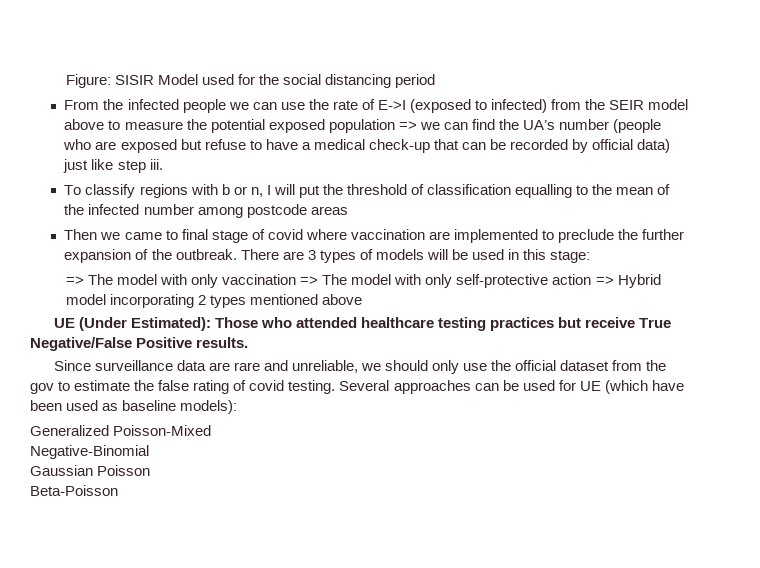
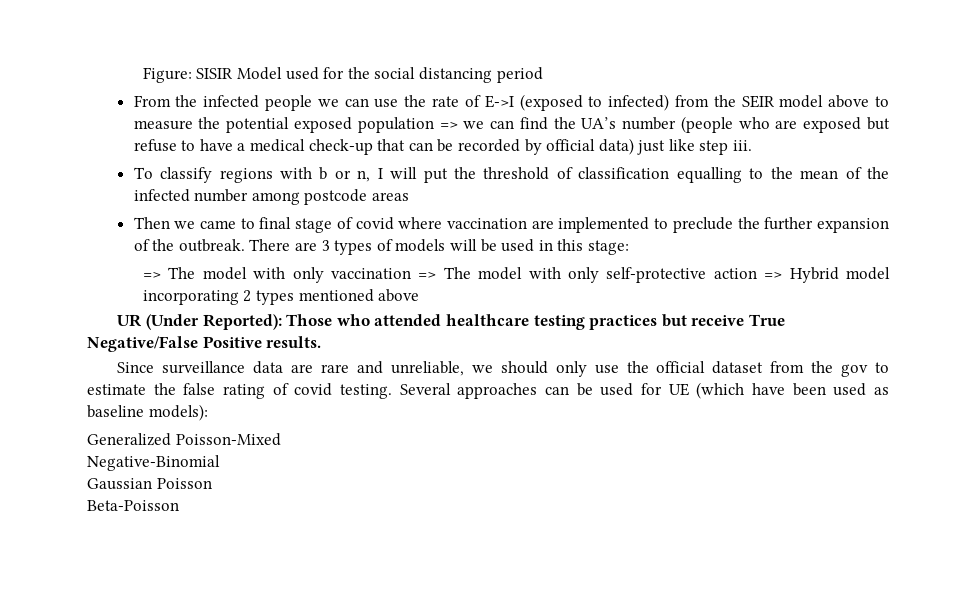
- UE (Under Estimated): Those who attended healthcare testing practices but receive True Negative/False Positive results.
+ UR (Under Reported): Those who attended healthcare testing practices but receive True Negative/False Positive results.

